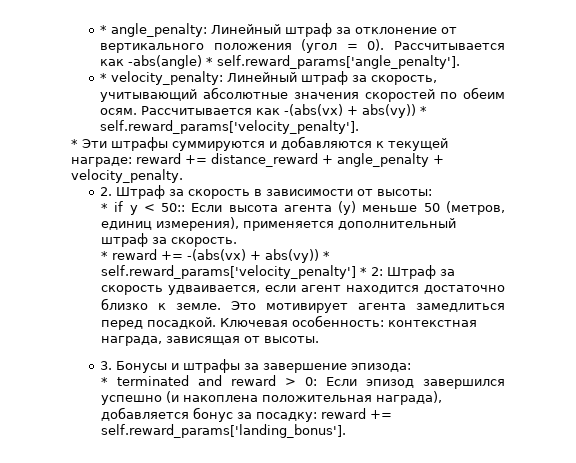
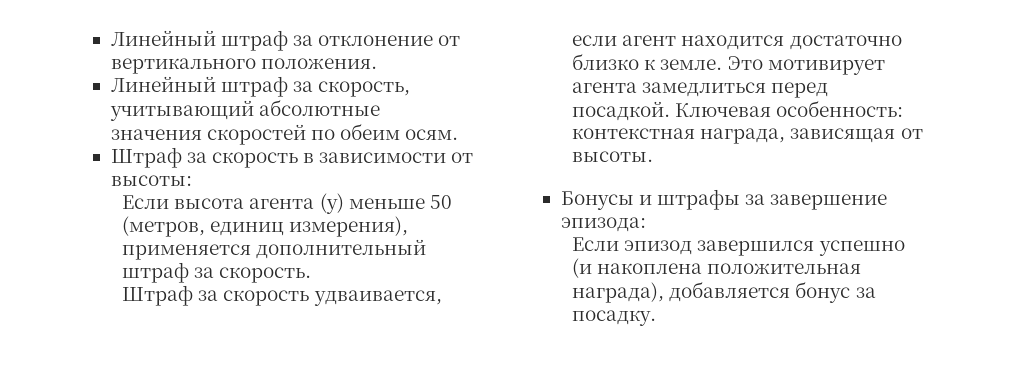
- * angle_penalty: Линейный штраф за отклонение от вертикального положения (угол = 0). Рассчитывается как -abs(angle) * self.reward_params['angle_penalty'].
- * velocity_penalty: Линейный штраф за скорость, учитывающий абсолютные значения скоростей по обеим осям. Рассчитывается как -(abs(vx) + abs(vy)) * self.reward_params['velocity_penalty'].
- * Эти штрафы суммируются и добавляются к текущей награде: reward += distance_reward + angle_penalty + velocity_penalty.
- 2. Штраф за скорость в зависимости от высоты:
+ Линейный штраф за отклонение от вертикального положения.
+ Линейный штраф за скорость, учитывающий абсолютные значения скоростей по обеим осям.
+ Штраф за скорость в зависимости от высоты:
- * if y < 50:: Если высота агента (y) меньше 50 (метров, единиц измерения), применяется дополнительный штраф за скорость.
+ Если высота агента (y) меньше 50 (метров, единиц измерения), применяется дополнительный штраф за скорость.
- * reward += -(abs(vx) + abs(vy)) * self.reward_params['velocity_penalty'] * 2: Штраф за скорость удваивается, если агент находится достаточно близко к земле.
+ Штраф за скорость удваивается, если агент находится достаточно близко к земле.
- 3. Бонусы и штрафы за завершение эпизода:
+ Бонусы и штрафы за завершение эпизода:
- * terminated and reward > 0: Если эпизод завершился успешно (и накоплена положительная награда), добавляется бонус за посадку: reward += self.reward_params['landing_bonus'].
+ Если эпизод завершился успешно (и накоплена положительная награда), добавляется бонус за посадку.

